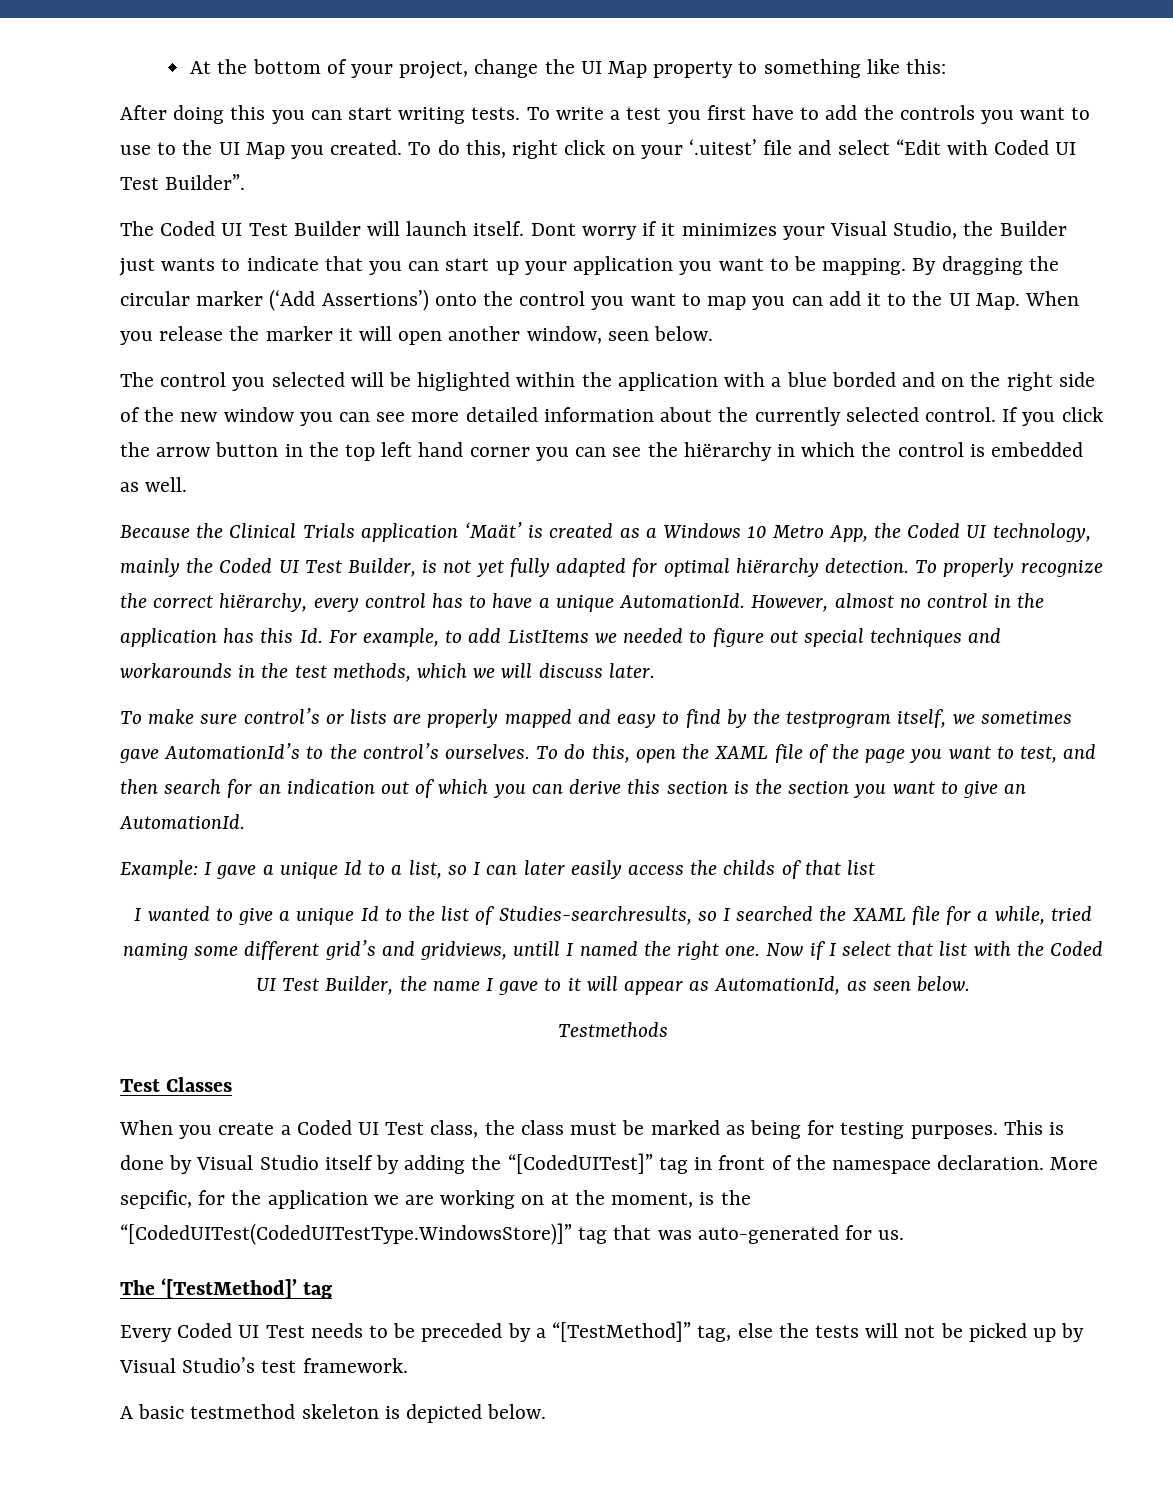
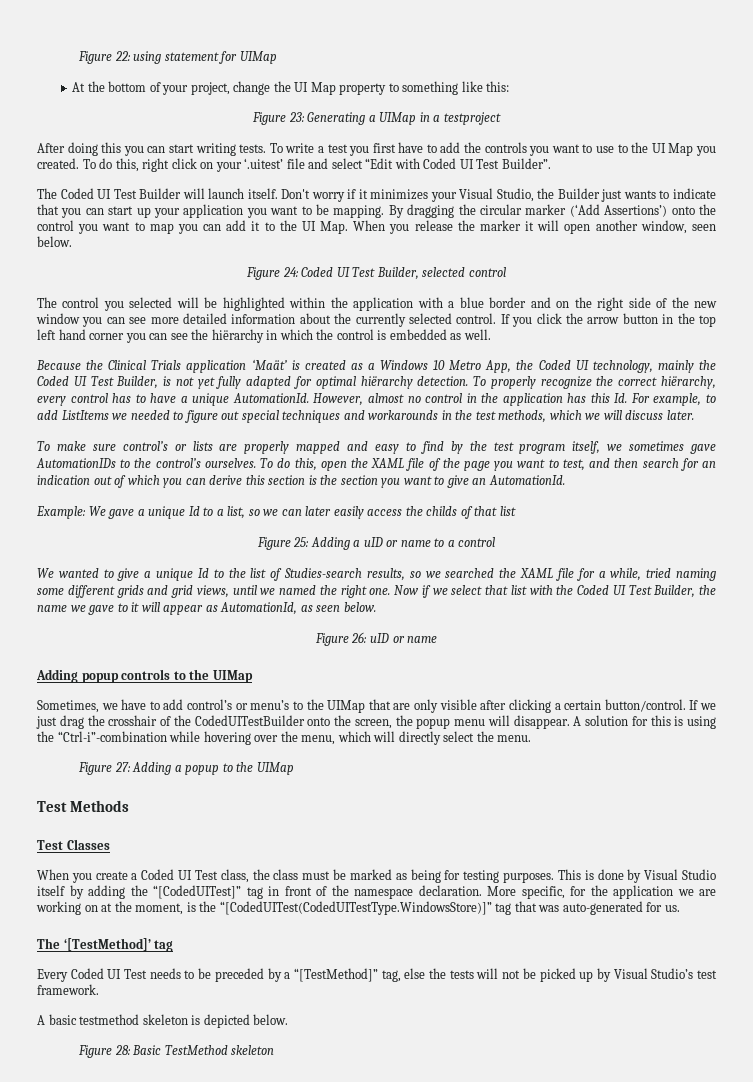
+ Figure 22: using statement for UIMap
+ Figure 23: Generating a UIMap in a testproject
- Dont worry if it minimizes your Visual Studio, the Builder just wants to indicate that you can start up your application you want to be mapping.
+ Don't worry if it minimizes your Visual Studio, the Builder just wants to indicate that you can start up your application you want to be mapping.
+ Figure 24: Coded UI Test Builder, selected control
- The control you selected will be higlighted within the application with a blue borded and on the right side of the new window you can see more detailed information about the currently selected control.
+ The control you selected will be highlighted within the application with a blue border and on the right side of the new window you can see more detailed information about the currently selected control.
- To make sure control’s or lists are properly mapped and easy to find by the testprogram itself, we sometimes gave AutomationId’s to the control’s ourselves.
+ To make sure control’s or lists are properly mapped and easy to find by the test program itself, we sometimes gave AutomationIDs to the control’s ourselves.
- Example: I gave a unique Id to a list, so I can later easily access the childs of that list
+ Example: We gave a unique Id to a list, so we can later easily access the childs of that list
- I wanted to give a unique Id to the list of Studies-searchresults, so I searched the XAML file for a while, tried naming some different grid’s and gridviews, untill I named the right one.
+ Figure 25: Adding a uID or name to a control
+ We wanted to give a unique Id to the list of Studies-search results, so we searched the XAML file for a while, tried naming some different grids and grid views, until we named the right one.
- Now if I select that list with the Coded UI Test Builder, the name I gave to it will appear as AutomationId, as seen below.
+ Now if we select that list with the Coded UI Test Builder, the name we gave to it will appear as AutomationId, as seen below.
- Testmethods
+ Figure 26: uID or name
+ Adding popup controls to the UIMap
+ Sometimes, we have to add control’s or menu’s to the UIMap that are only visible after clicking a certain button/control. If we just drag the crosshair of the CodedUITestBuilder onto the screen, the popup menu will disappear. A solution for this is using the “Ctrl-i”-combination while hovering over the menu, which will directly select the menu.
+ Figure 27: Adding a popup to the UIMap
+ Test Methods
- More sepcific, for the application we are working on at the moment, is the “[CodedUITest(CodedUITestType.WindowsStore)]” tag that was auto-generated for us.
+ More specific, for the application we are working on at the moment, is the “[CodedUITest(CodedUITestType.WindowsStore)]” tag that was auto-generated for us.
+ Figure 28: Basic TestMethod skeleton

